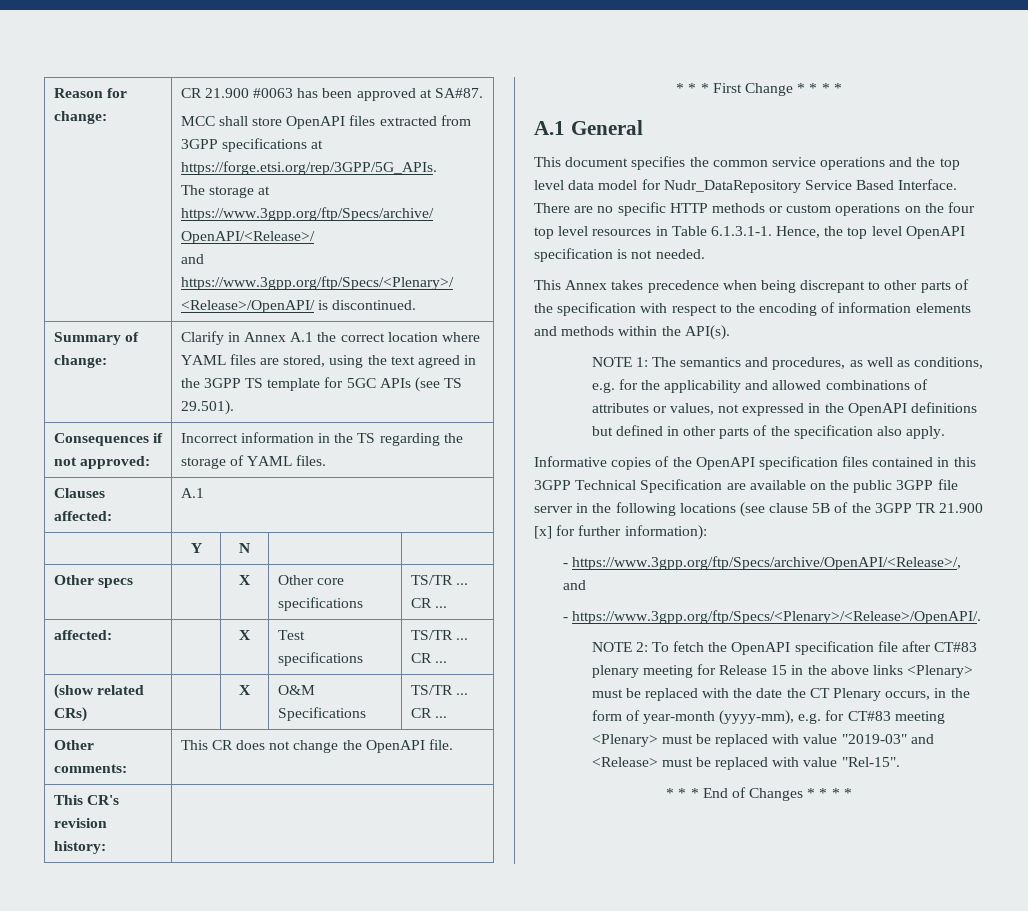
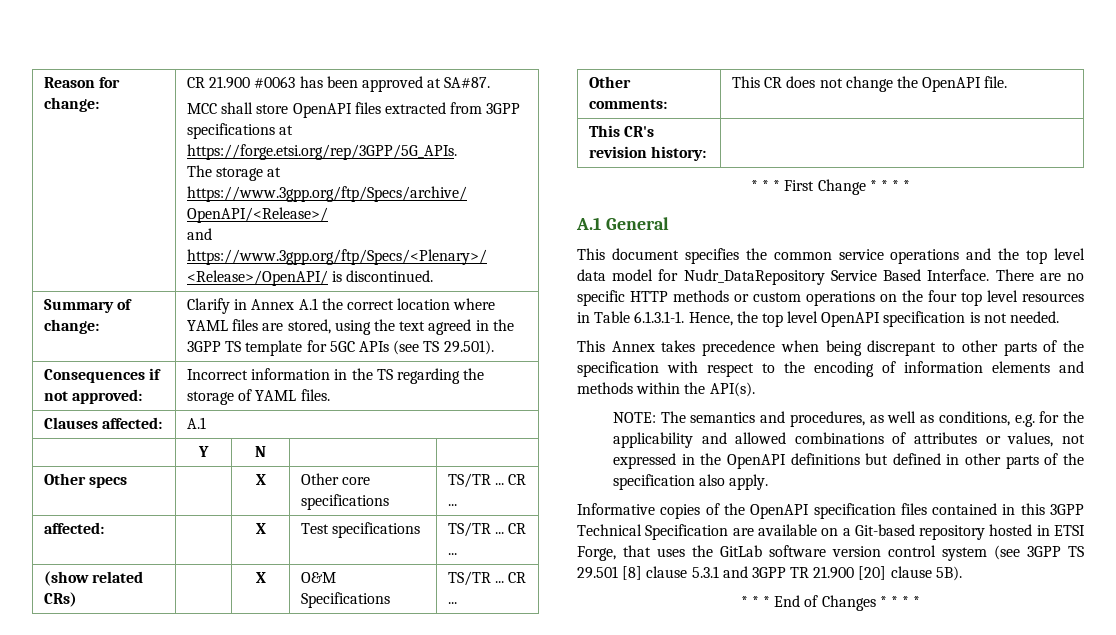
- NOTE 1: The semantics and procedures, as well as conditions, e.g. for the applicability and allowed combinations of attributes or values, not expressed in the OpenAPI definitions but defined in other parts of the specification also apply.
+ NOTE: The semantics and procedures, as well as conditions, e.g. for the applicability and allowed combinations of attributes or values, not expressed in the OpenAPI definitions but defined in other parts of the specification also apply.
- Informative copies of the OpenAPI specification files contained in this 3GPP Technical Specification are available on the public 3GPP file server in the following locations (see clause 5B of the 3GPP TR 21.900 [x] for further information):
- - https://www.3gpp.org/ftp/Specs/archive/OpenAPI/<Release>/, and
- - https://www.3gpp.org/ftp/Specs/<Plenary>/<Release>/OpenAPI/.
- NOTE 2: To fetch the OpenAPI specification file after CT#83 plenary meeting for Release 15 in the above links <Plenary> must be replaced with the date the CT Plenary occurs, in the form of year-month (yyyy-mm), e.g. for CT#83 meeting <Plenary> must be replaced with value "2019-03" and <Release> must be replaced with value "Rel-15".
+ Informative copies of the OpenAPI specification files contained in this 3GPP Technical Specification are available on a Git-based repository hosted in ETSI Forge, that uses the GitLab software version control system (see 3GPP TS 29.501 [8] clause 5.3.1 and 3GPP TR 21.900 [20] clause 5B).

